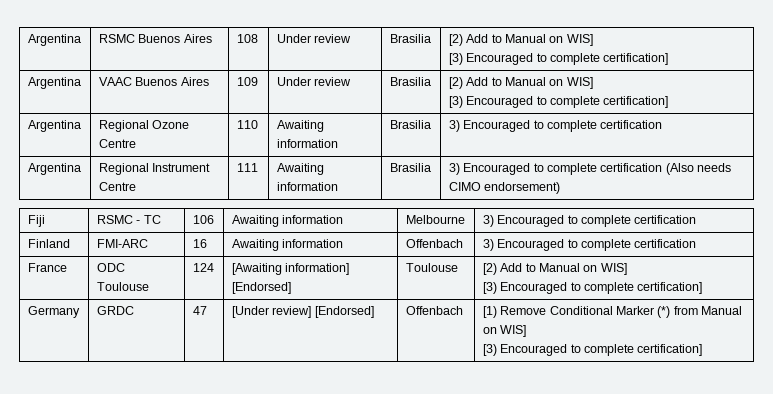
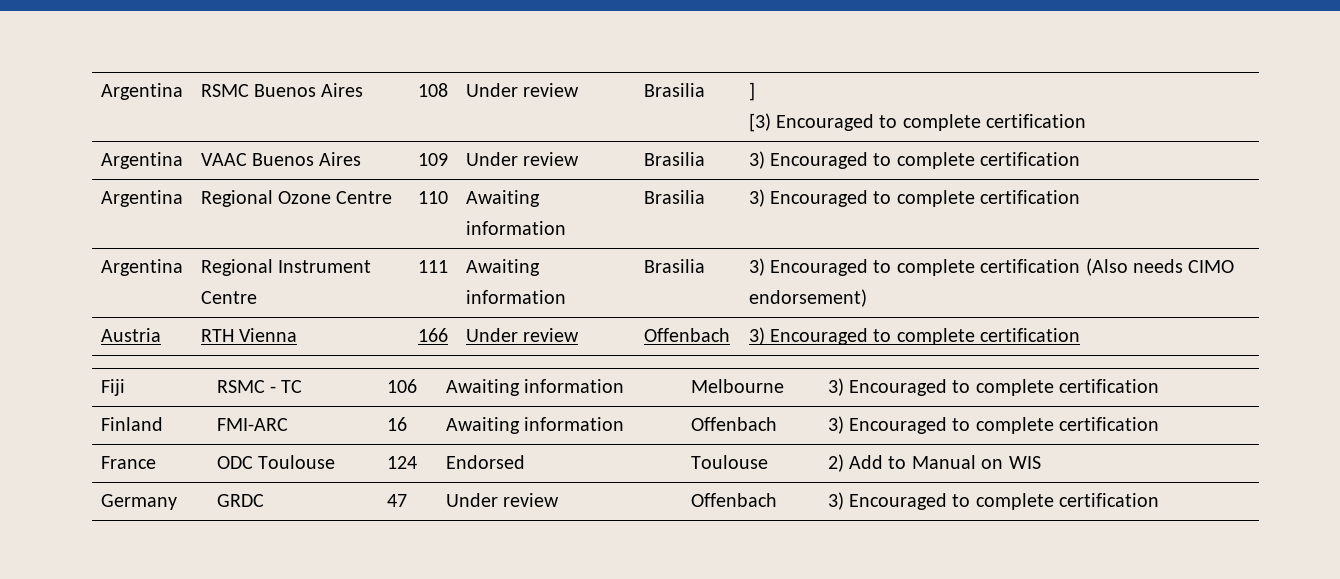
- Argentina | RSMC Buenos Aires | 108 | Under review | Brasilia | [2) Add to Manual on WIS]
- [3) Encouraged to complete certification]
+ Argentina | RSMC Buenos Aires | 108 | Under review | Brasilia | ]
+ [3) Encouraged to complete certification
- Argentina | VAAC Buenos Aires | 109 | Under review | Brasilia | [2) Add to Manual on WIS]
- [3) Encouraged to complete certification]
+ Argentina | VAAC Buenos Aires | 109 | Under review | Brasilia | 3) Encouraged to complete certification
+ Austria | RTH Vienna | 166 | Under review | Offenbach | 3) Encouraged to complete certification
- France | ODC Toulouse | 124 | [Awaiting information] [Endorsed] | Toulouse | [2) Add to Manual on WIS]
- [3) Encouraged to complete certification]
- Germany | GRDC | 47 | [Under review] [Endorsed] | Offenbach | [1) Remove Conditional Marker (*) from Manual on WIS]
- [3) Encouraged to complete certification]
+ France | ODC Toulouse | 124 | Endorsed | Toulouse | 2) Add to Manual on WIS
+ Germany | GRDC | 47 | Under review | Offenbach | 3) Encouraged to complete certification

